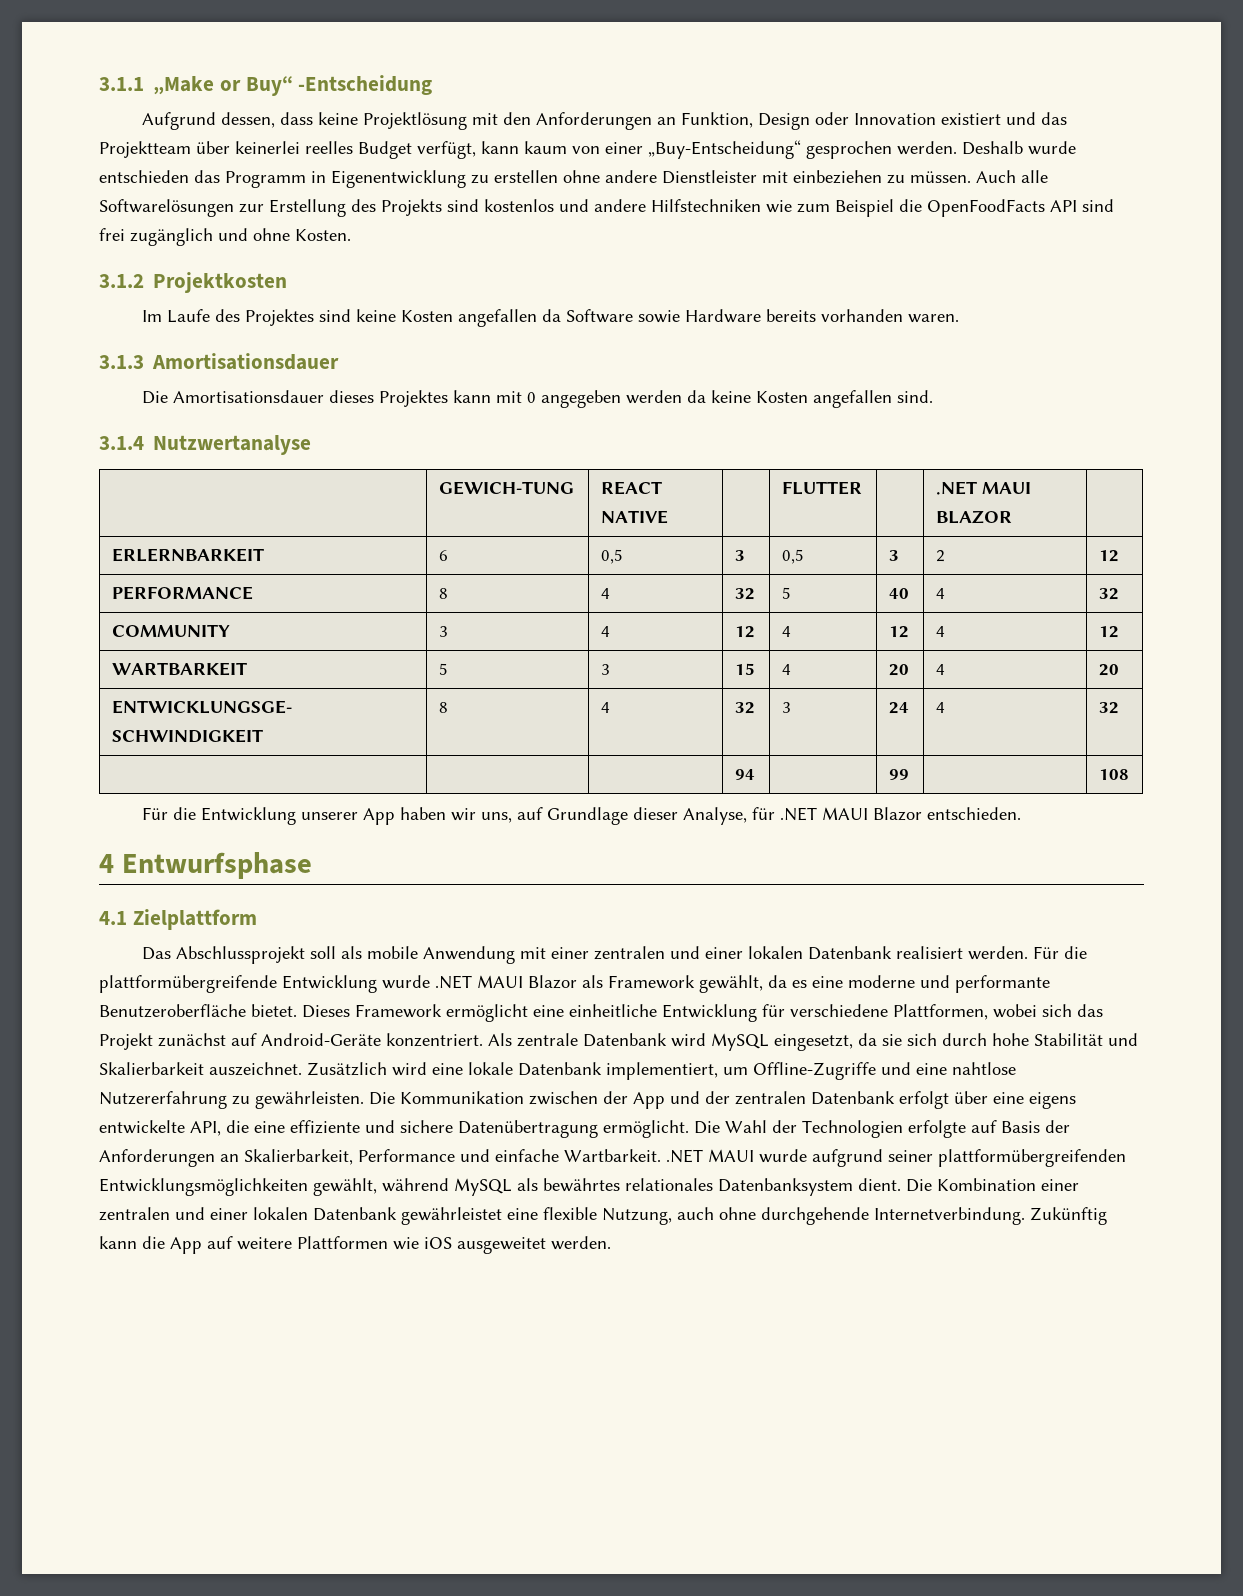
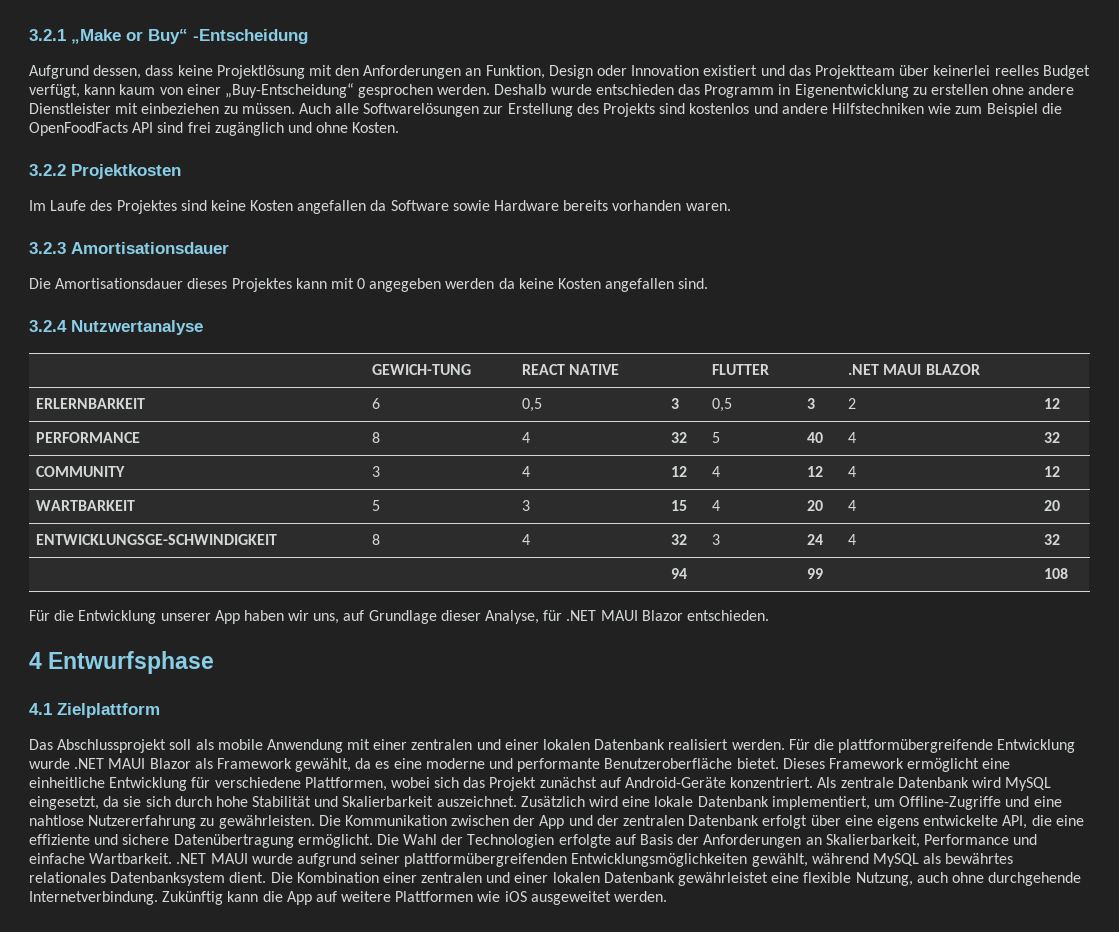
- 3.1.1 „Make or Buy“ -Entscheidung
+ 3.2.1 „Make or Buy“ -Entscheidung
- 3.1.2 Projektkosten
+ 3.2.2 Projektkosten
- 3.1.3 Amortisationsdauer
+ 3.2.3 Amortisationsdauer
- 3.1.4 Nutzwertanalyse
+ 3.2.4 Nutzwertanalyse

